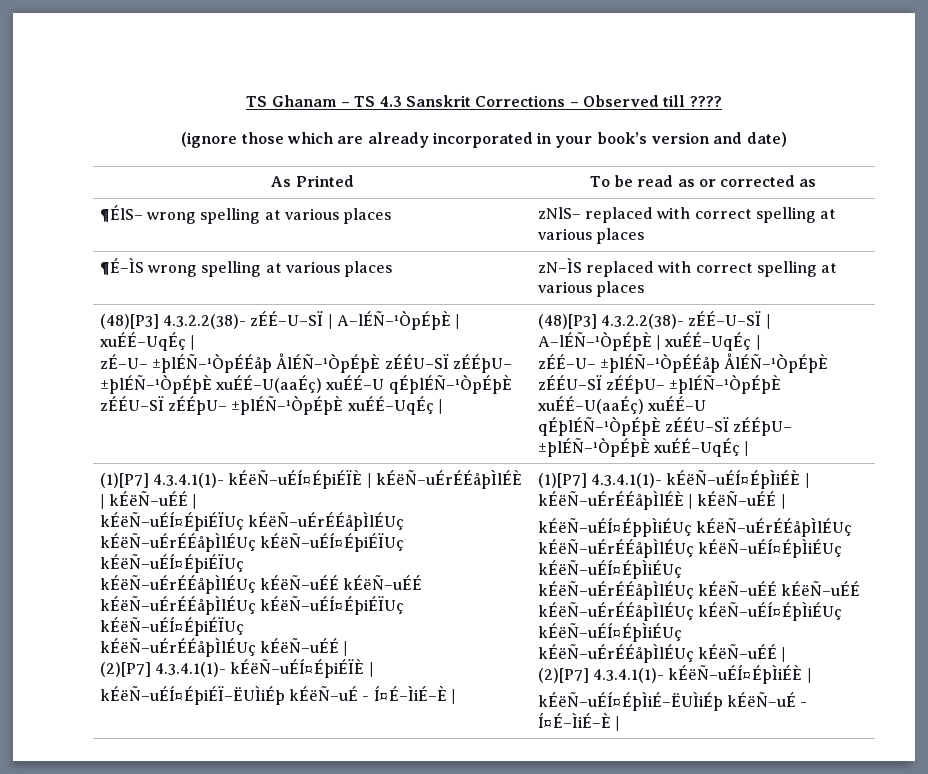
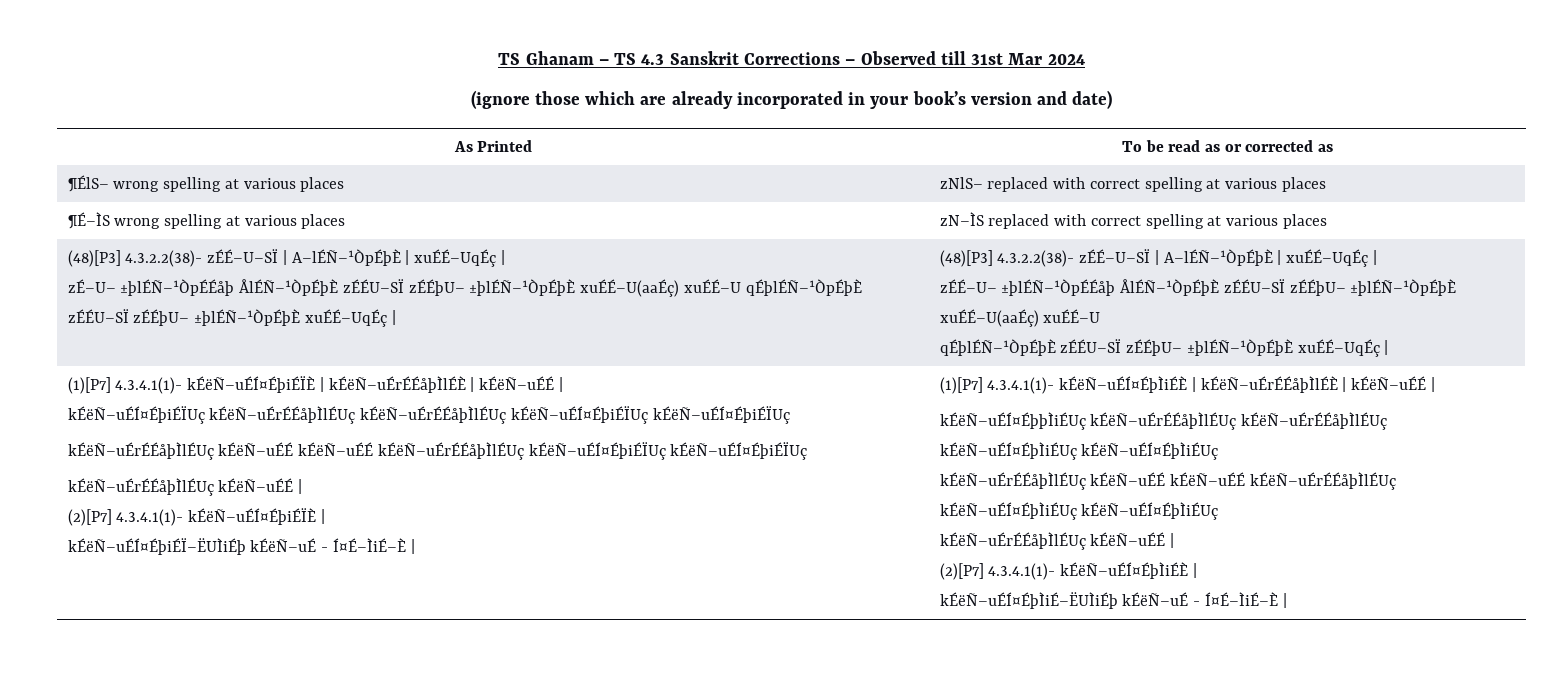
- TS Ghanam – TS 4.3 Sanskrit Corrections – Observed till ????
+ TS Ghanam – TS 4.3 Sanskrit Corrections – Observed till 31st Mar 2024

